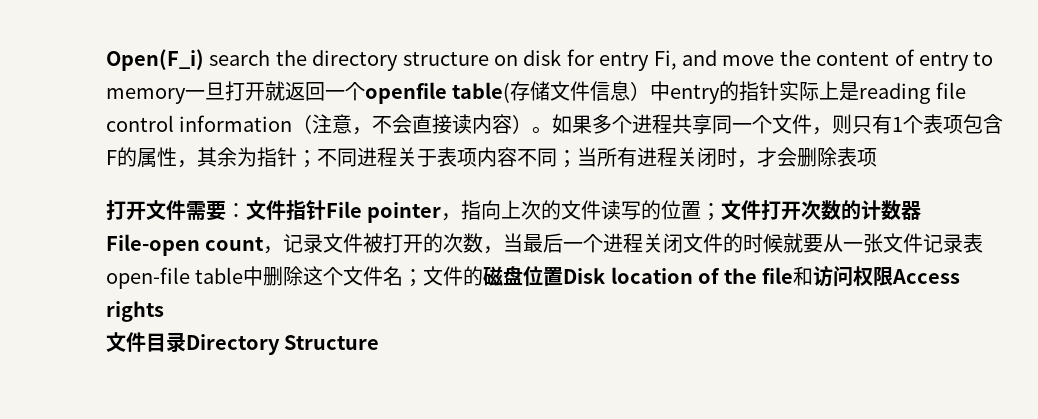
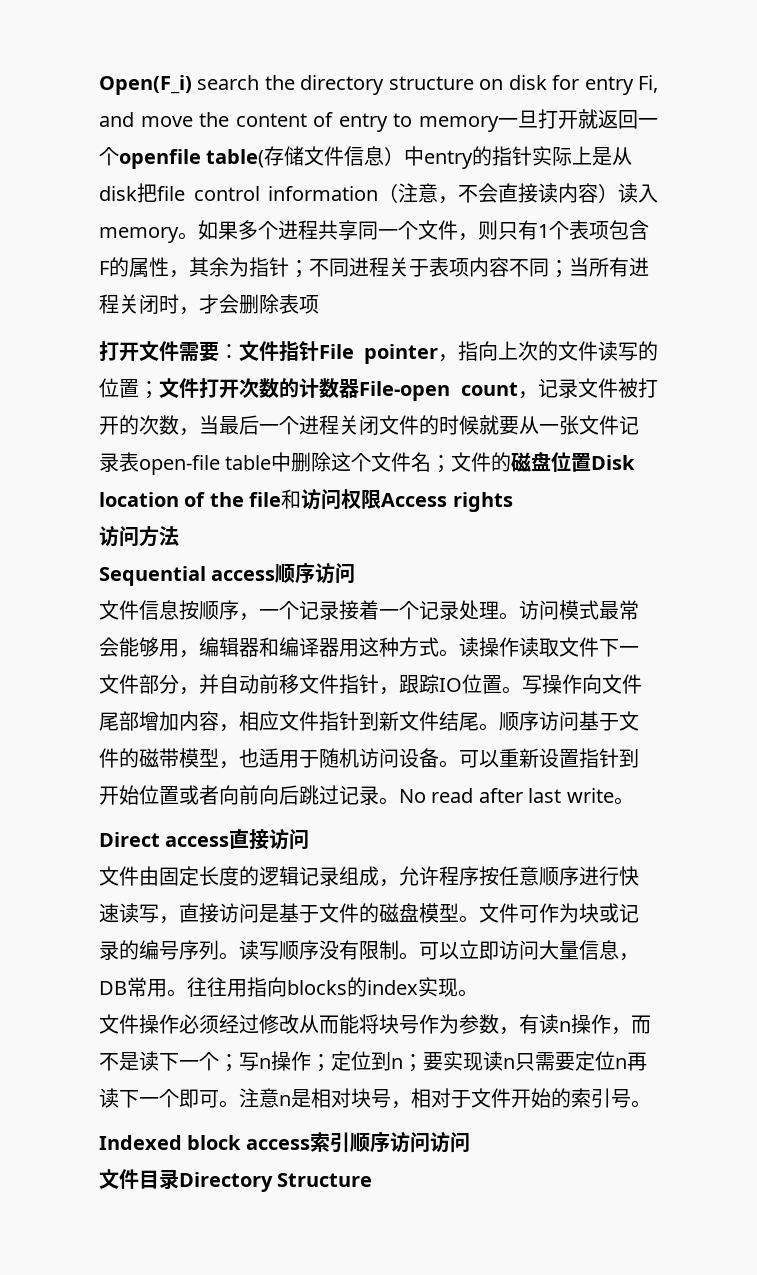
- Open(F_i) search the directory structure on disk for entry Fi, and move the content of entry to memory一旦打开就返回一个openfile table(存储文件信息）中entry的指针实际上是reading file control information（注意，不会直接读内容）。
+ Open(F_i) search the directory structure on disk for entry Fi, and move the content of entry to memory一旦打开就返回一个openfile table(存储文件信息）中entry的指针实际上是从disk把file control information（注意，不会直接读内容）读入memory。
+ 访问方法
+ Sequential access顺序访问
+ 文件信息按顺序，一个记录接着一个记录处理。访问模式最常会能够用，编辑器和编译器用这种方式。读操作读取文件下一文件部分，并自动前移文件指针，跟踪IO位置。写操作向文件尾部增加内容，相应文件指针到新文件结尾。顺序访问基于文件的磁带模型，也适用于随机访问设备。可以重新设置指针到开始位置或者向前向后跳过记录。No read after last write。
+ Direct access直接访问
+ 文件由固定长度的逻辑记录组成，允许程序按任意顺序进行快速读写，直接访问是基于文件的磁盘模型。文件可作为块或记录的编号序列。读写顺序没有限制。可以立即访问大量信息，DB常用。往往用指向blocks的index实现。
+ 文件操作必须经过修改从而能将块号作为参数，有读n操作，而不是读下一个；写n操作；定位到n；要实现读n只需要定位n再读下一个即可。注意n是相对块号，相对于文件开始的索引号。
+ Indexed block access索引顺序访问访问

